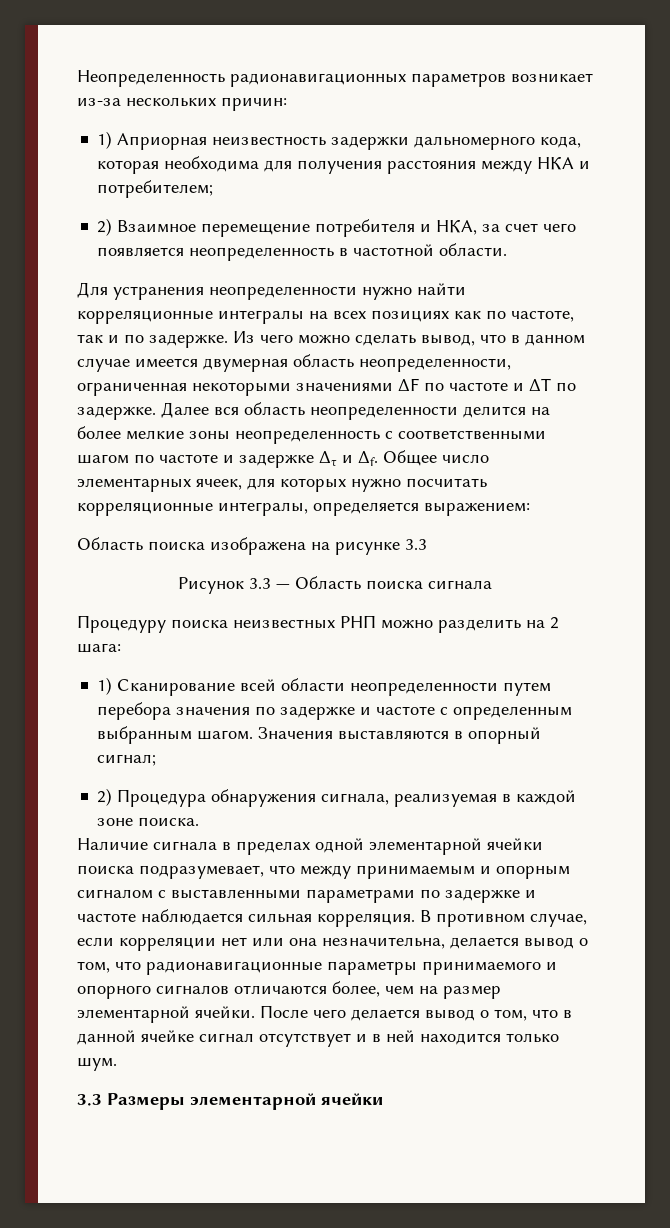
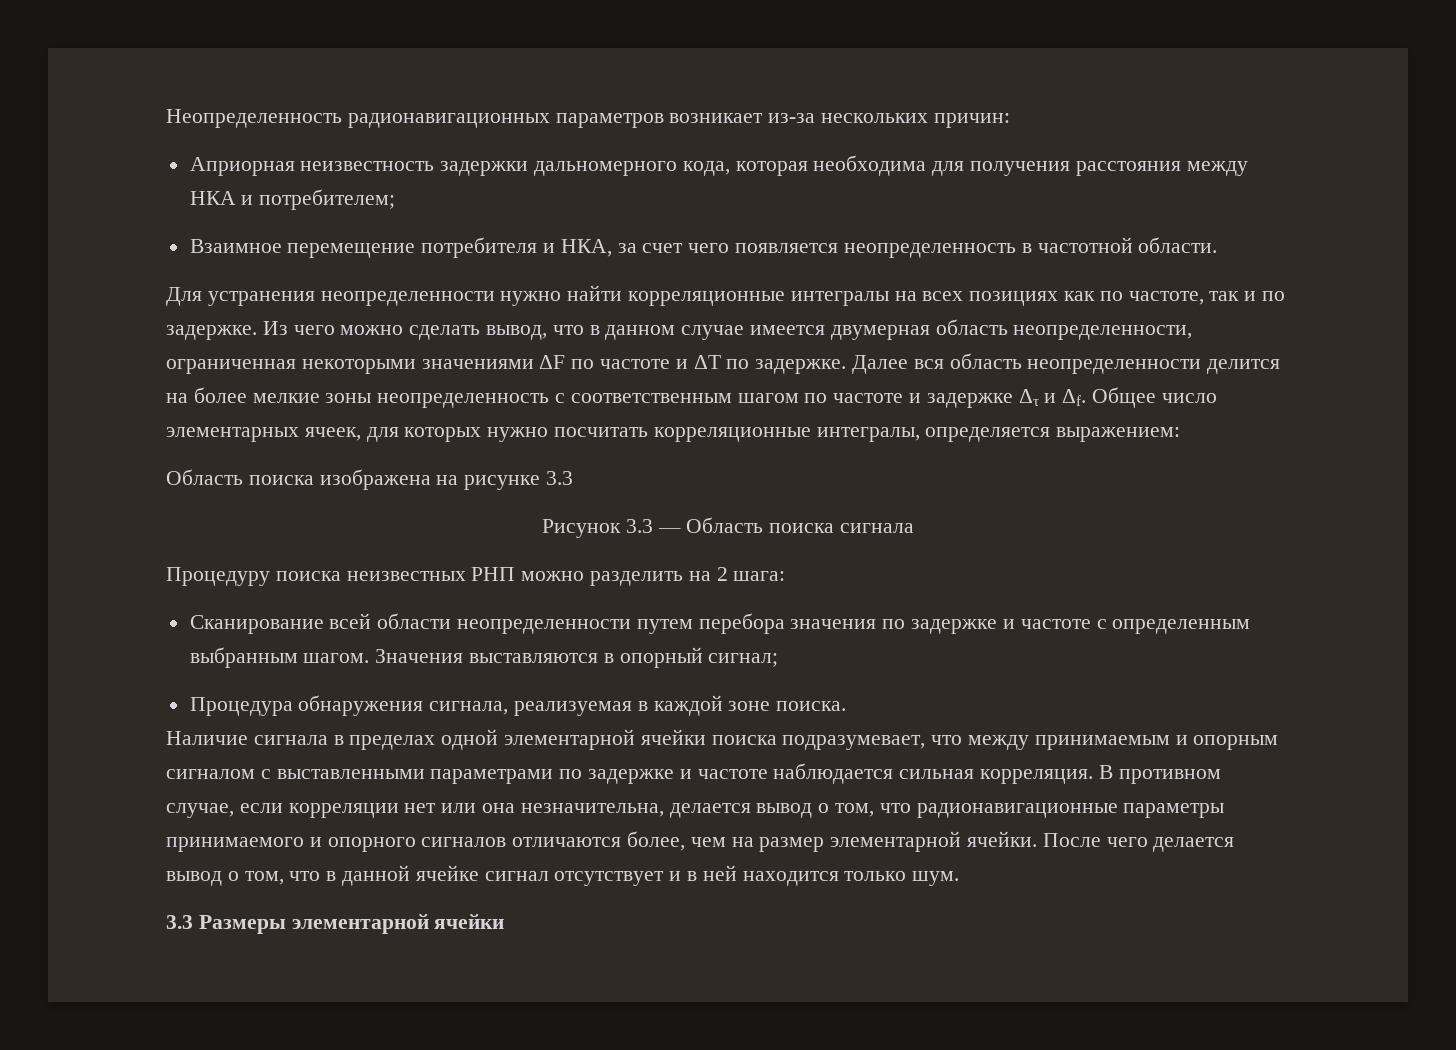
- 1) Априорная неизвестность задержки дальномерного кода, которая необходима для получения расстояния между НКА и потребителем;
+ Априорная неизвестность задержки дальномерного кода, которая необходима для получения расстояния между НКА и потребителем;
- 2) Взаимное перемещение потребителя и НКА, за счет чего появляется неопределенность в частотной области.
+ Взаимное перемещение потребителя и НКА, за счет чего появляется неопределенность в частотной области.
- Далее вся область неопределенности делится на более мелкие зоны неопределенность с соответственными шагом по частоте и задержке Δτ и Δf. Общее число элементарных ячеек, для которых нужно посчитать корреляционные интегралы, определяется выражением:
+ Далее вся область неопределенности делится на более мелкие зоны неопределенность с соответственным шагом по частоте и задержке Δτ и Δf. Общее число элементарных ячеек, для которых нужно посчитать корреляционные интегралы, определяется выражением:
- 1) Сканирование всей области неопределенности путем перебора значения по задержке и частоте с определенным выбранным шагом.
+ Сканирование всей области неопределенности путем перебора значения по задержке и частоте с определенным выбранным шагом.
- 2) Процедура обнаружения сигнала, реализуемая в каждой зоне поиска.
+ Процедура обнаружения сигнала, реализуемая в каждой зоне поиска.

